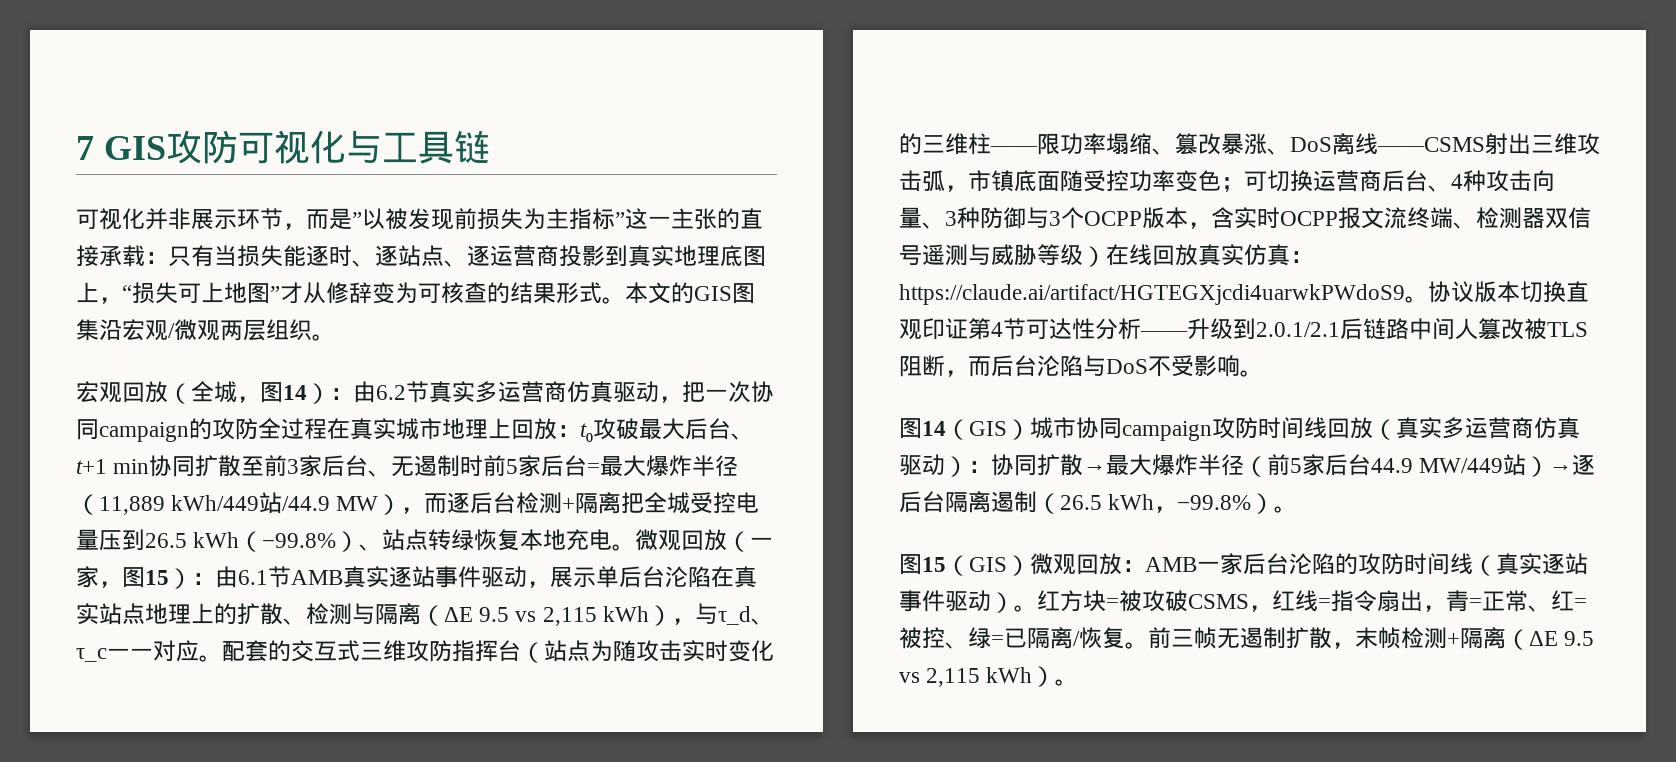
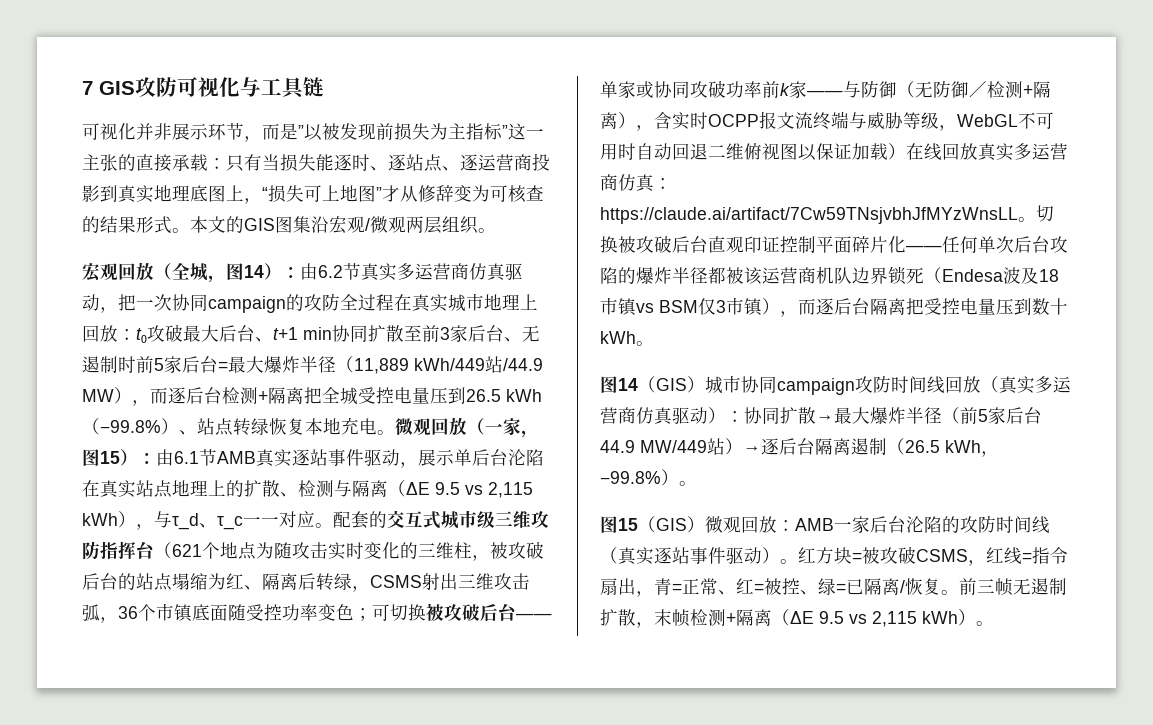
- 配套的交互式三维攻防指挥台（站点为随攻击实时变化的三维柱——限功率塌缩、篡改暴涨、DoS离线——CSMS射出三维攻击弧，市镇底面随受控功率变色；可切换运营商后台、4种攻击向量、3种防御与3个OCPP版本，含实时OCPP报文流终端、检测器双信号遥测与威胁等级）在线回放真实仿真：https://claude.ai/artifact/HGTEGXjcdi4uarwkPWdoS9。协议版本切换直观印证第4节可达性分析——升级到2.0.1/2.1后链路中间人篡改被TLS阻断，而后台沦陷与DoS不受影响。
+ 配套的交互式城市级三维攻防指挥台（621个地点为随攻击实时变化的三维柱，被攻破后台的站点塌缩为红、隔离后转绿，CSMS射出三维攻击弧，36个市镇底面随受控功率变色；可切换被攻破后台——单家或协同攻破功率前k家——与防御（无防御／检测+隔离），含实时OCPP报文流终端与威胁等级，WebGL不可用时自动回退二维俯视图以保证加载）在线回放真实多运营商仿真：https://claude.ai/artifact/7Cw59TNsjvbhJfMYzWnsLL。切换被攻破后台直观印证控制平面碎片化——任何单次后台攻陷的爆炸半径都被该运营商机队边界锁死（Endesa波及18市镇vs BSM仅3市镇），而逐后台隔离把受控电量压到数十kWh。

